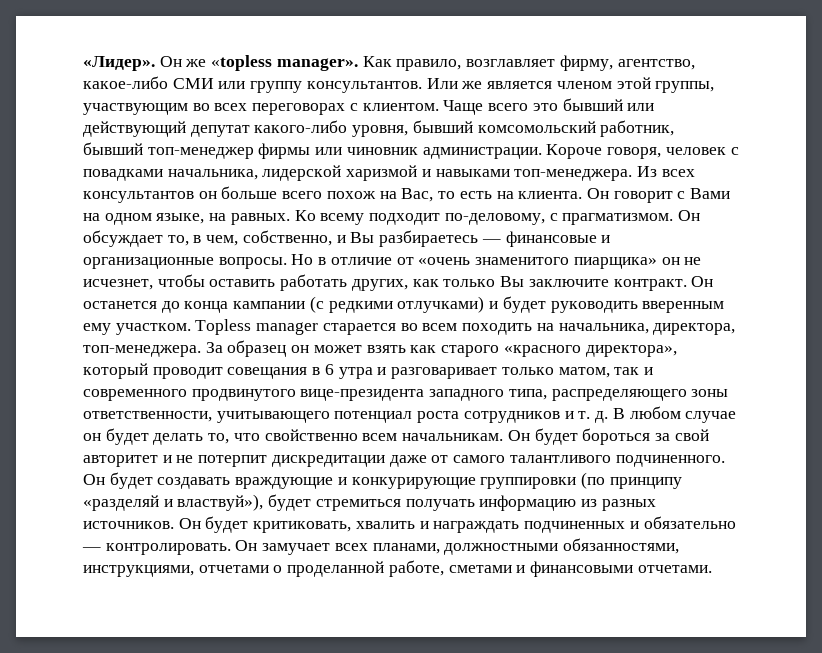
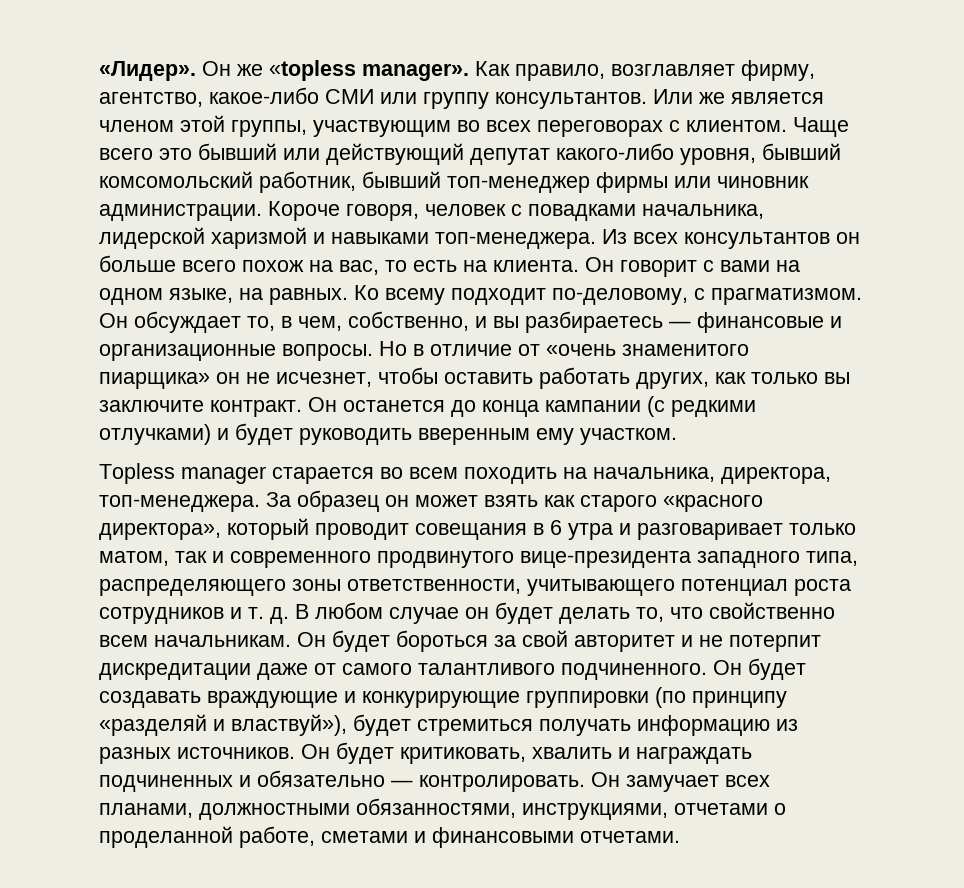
- Из всех консультантов он больше всего похож на Вас, то есть на клиента.
+ Из всех консультантов он больше всего похож на вас, то есть на клиента.
- Он говорит с Вами на одном языке, на равных.
+ Он говорит с вами на одном языке, на равных.
- Он обсуждает то, в чем, собственно, и Вы разбираетесь — финансовые и организационные вопросы.
+ Он обсуждает то, в чем, собственно, и вы разбираетесь — финансовые и организационные вопросы.
- Но в отличие от «очень знаменитого пиарщика» он не исчезнет, чтобы оставить работать других, как только Вы заключите контракт.
+ Но в отличие от «очень знаменитого пиарщика» он не исчезнет, чтобы оставить работать других, как только вы заключите контракт.
- Он останется до конца кампании (с редкими отлучками) и будет руководить вверенным ему участком. Тopless manager старается во всем походить на начальника, директора, топ-менеджера.
+ Он останется до конца кампании (с редкими отлучками) и будет руководить вверенным ему участком.
+ Тopless manager старается во всем походить на начальника, директора, топ-менеджера.

